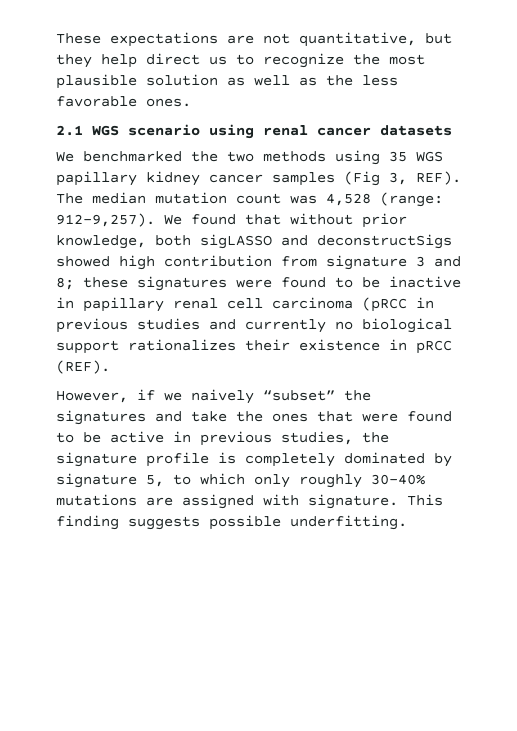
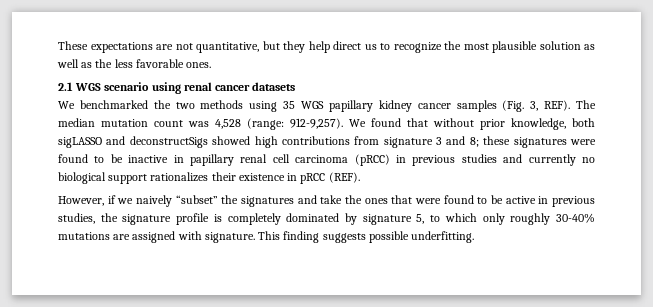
- We benchmarked the two methods using 35 WGS papillary kidney cancer samples (Fig 3, REF).
+ We benchmarked the two methods using 35 WGS papillary kidney cancer samples (Fig. 3, REF).
- We found that without prior knowledge, both sigLASSO and deconstructSigs showed high contribution from signature 3 and 8; these signatures were found to be inactive in papillary renal cell carcinoma (pRCC in previous studies and currently no biological support rationalizes their existence in pRCC (REF).
+ We found that without prior knowledge, both sigLASSO and deconstructSigs showed high contributions from signature 3 and 8; these signatures were found to be inactive in papillary renal cell carcinoma (pRCC) in previous studies and currently no biological support rationalizes their existence in pRCC (REF).

